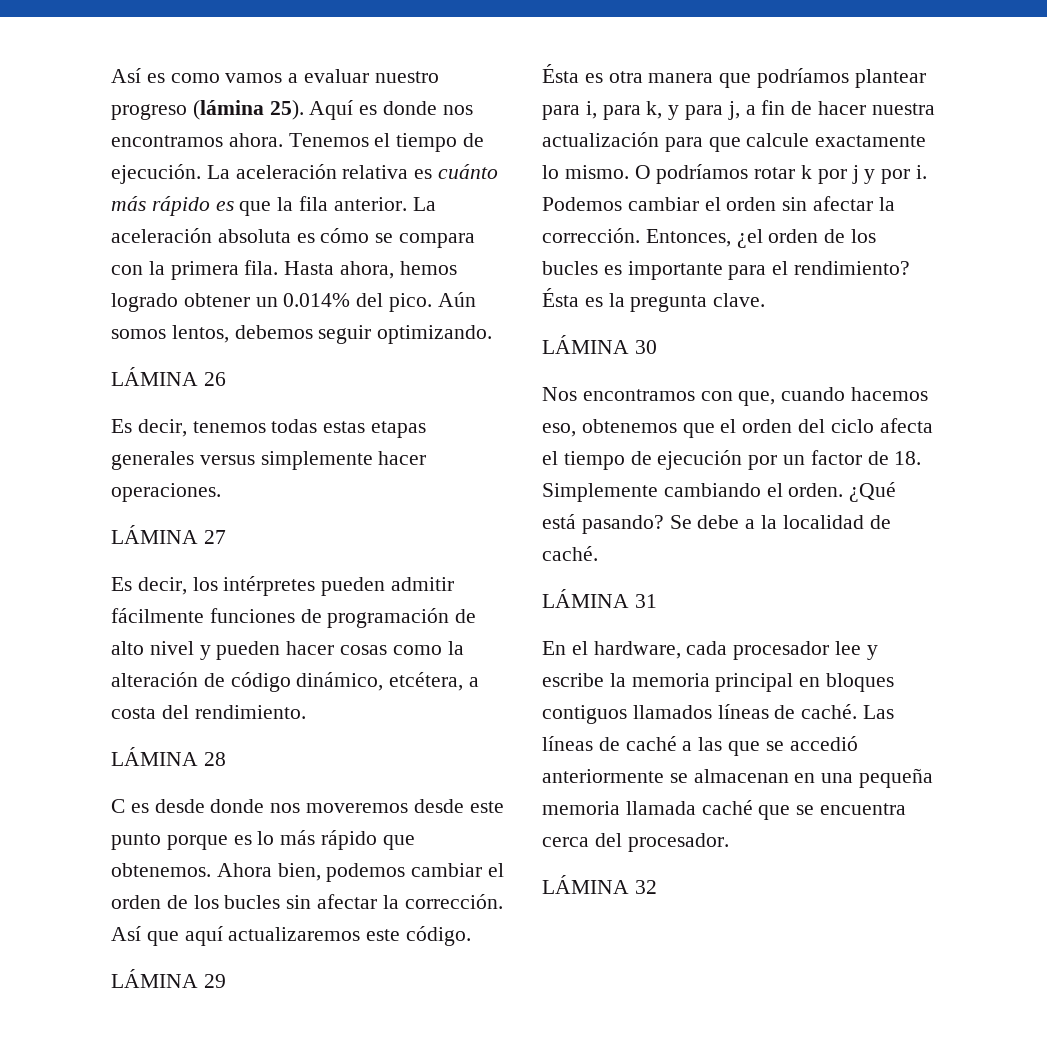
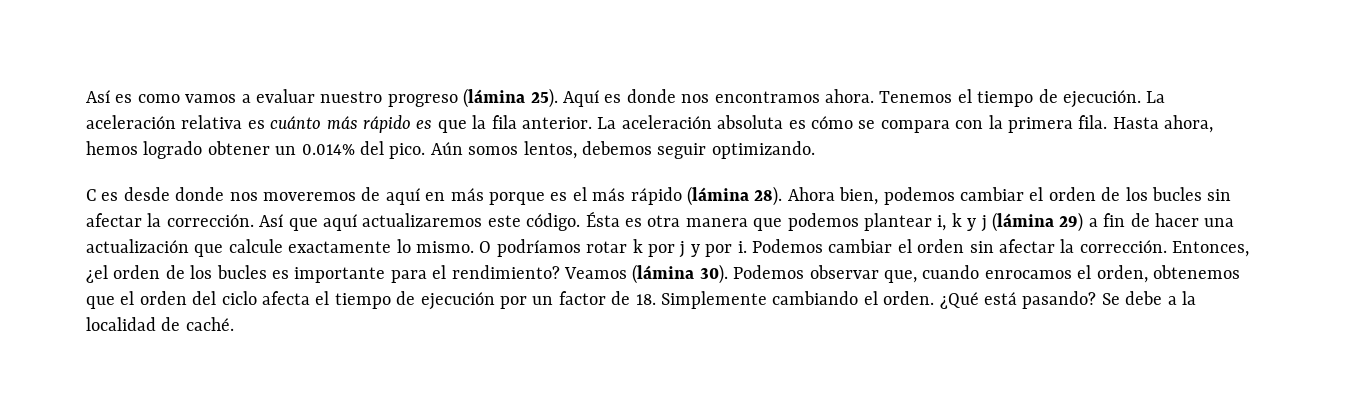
- LÁMINA 26
- Es decir, tenemos todas estas etapas generales versus simplemente hacer operaciones.
- LÁMINA 27
- Es decir, los intérpretes pueden admitir fácilmente funciones de programación de alto nivel y pueden hacer cosas como la alteración de código dinámico, etcétera, a costa del rendimiento.
- LÁMINA 28
- C es desde donde nos moveremos desde este punto porque es lo más rápido que obtenemos.
+ C es desde donde nos moveremos de aquí en más porque es el más rápido (lámina 28).
- Así que aquí actualizaremos este código.
- LÁMINA 29
- Ésta es otra manera que podríamos plantear para i, para k, y para j, a fin de hacer nuestra actualización para que calcule exactamente lo mismo.
+ Así que aquí actualizaremos este código. Ésta es otra manera que podemos plantear i, k y j (lámina 29) a fin de hacer una actualización que calcule exactamente lo mismo.
- Ésta es la pregunta clave.
- LÁMINA 30
- Nos encontramos con que, cuando hacemos eso, obtenemos que el orden del ciclo afecta el tiempo de ejecución por un factor de 18. Simplemente cambiando el orden.
+ Veamos (lámina 30). Podemos observar que, cuando enrocamos el orden, obtenemos que el orden del ciclo afecta el tiempo de ejecución por un factor de 18. Simplemente cambiando el orden.
- LÁMINA 31
- En el hardware, cada procesador lee y escribe la memoria principal en bloques contiguos llamados líneas de caché. Las líneas de caché a las que se accedió anteriormente se almacenan en una pequeña memoria llamada caché que se encuentra cerca del procesador.
- LÁMINA 32

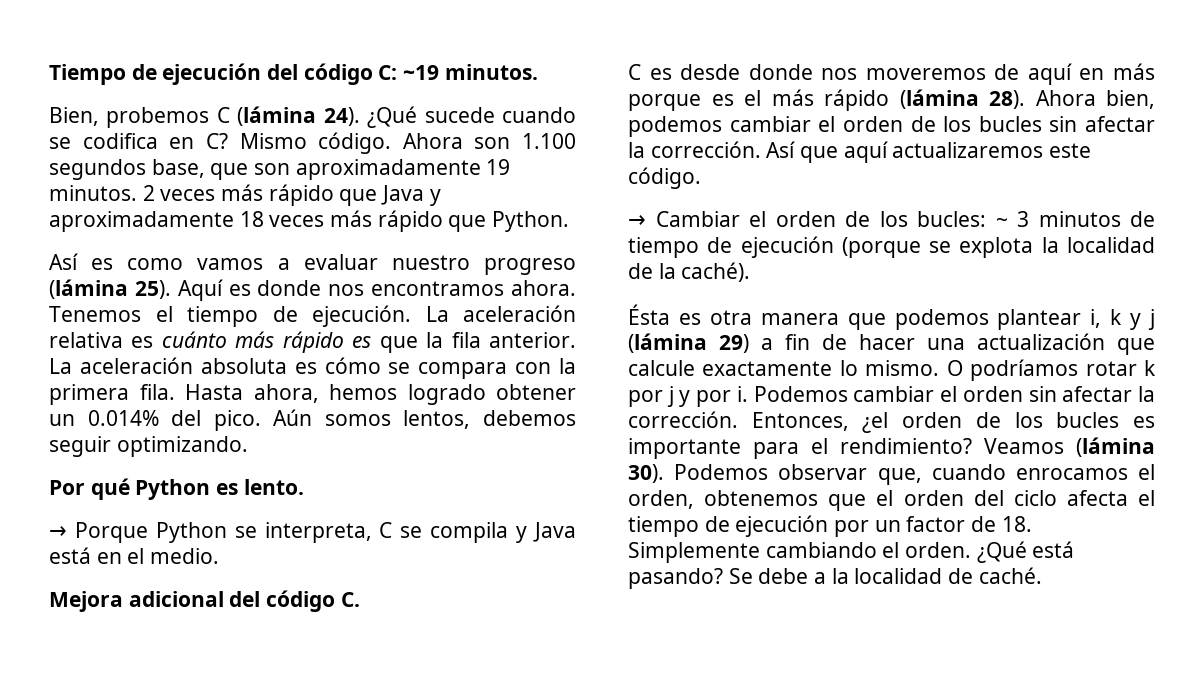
+ Tiempo de ejecución del código C: ~19 minutos.
+ Bien, probemos C (lámina 24). ¿Qué sucede cuando se codifica en C? Mismo código. Ahora son 1.100 segundos base, que son aproximadamente 19 minutos. 2 veces más rápido que Java y aproximadamente 18 veces más rápido que Python.
+ Por qué Python es lento.
+ → Porque Python se interpreta, C se compila y Java está en el medio.
+ Mejora adicional del código C.
- Así que aquí actualizaremos este código. Ésta es otra manera que podemos plantear i, k y j (lámina 29) a fin de hacer una actualización que calcule exactamente lo mismo.
+ Así que aquí actualizaremos este código.
+ → Cambiar el orden de los bucles: ~ 3 minutos de tiempo de ejecución (porque se explota la localidad de la caché).
+ Ésta es otra manera que podemos plantear i, k y j (lámina 29) a fin de hacer una actualización que calcule exactamente lo mismo.

